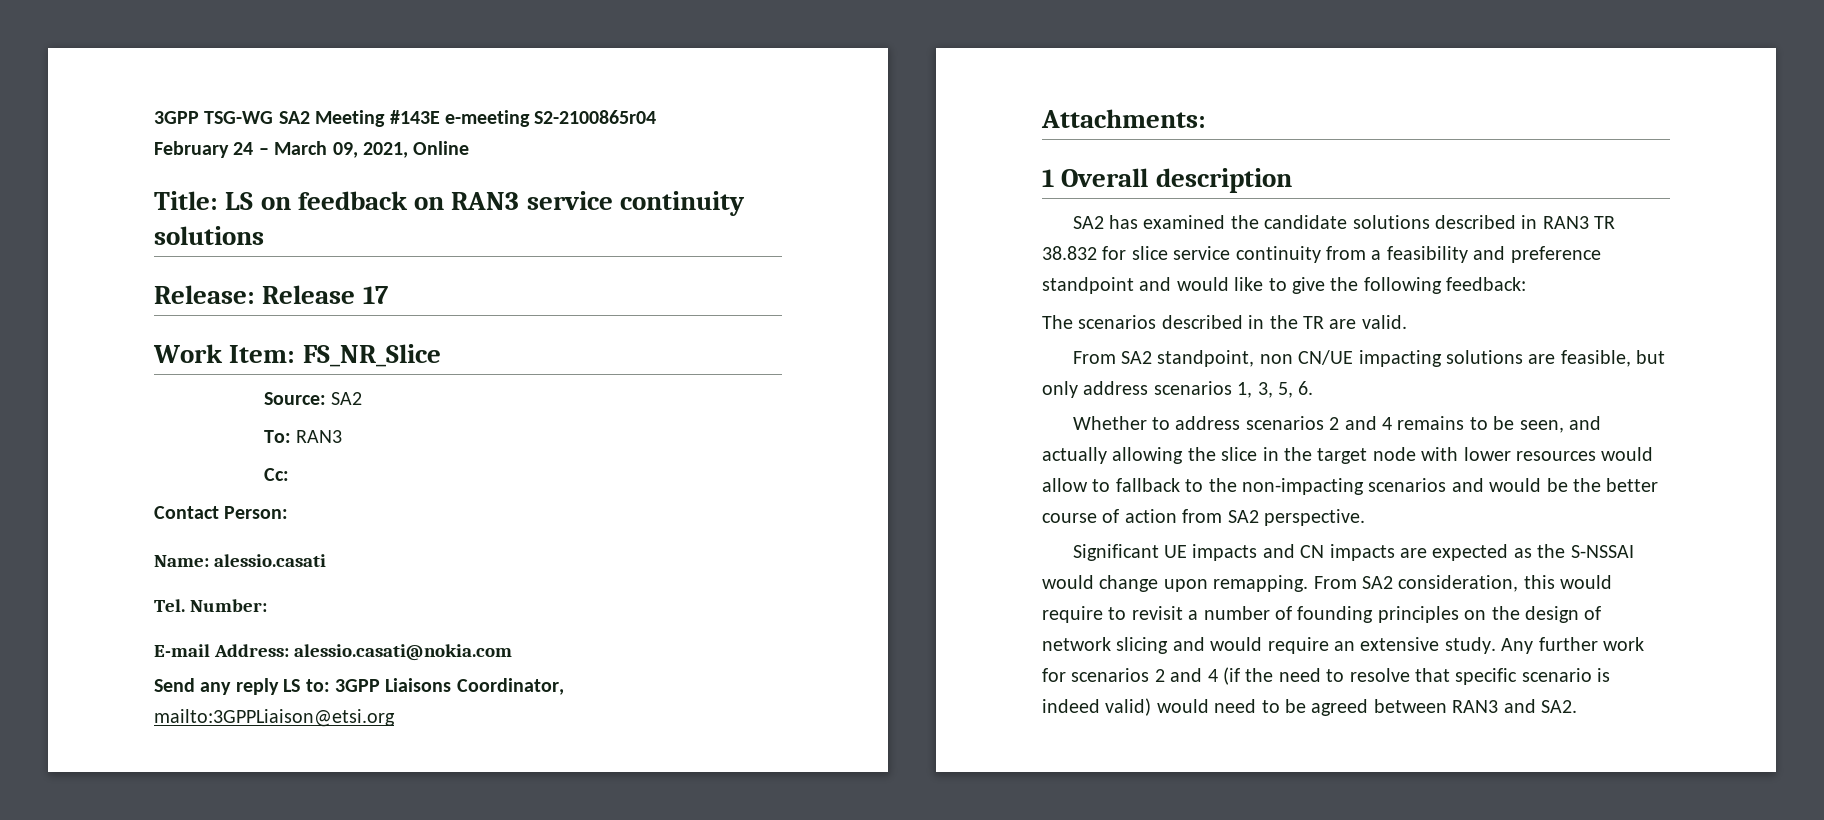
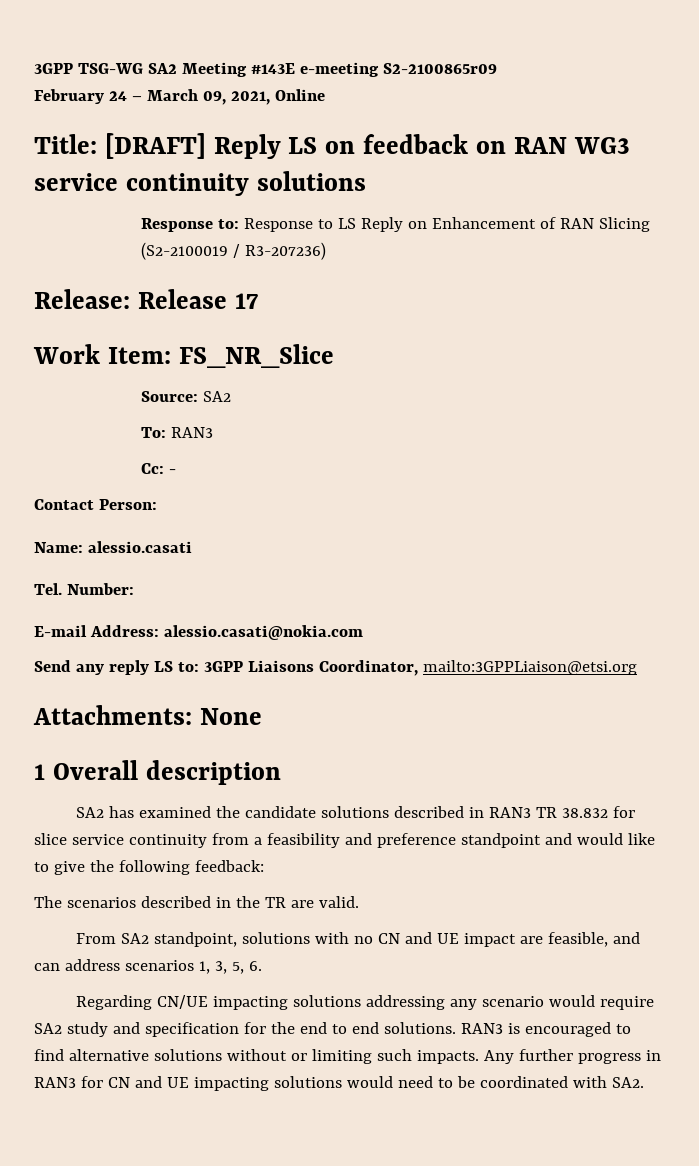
- 3GPP TSG-WG SA2 Meeting #143E e-meeting S2-2100865r04
+ 3GPP TSG-WG SA2 Meeting #143E e-meeting S2-2100865r09
- Title: LS on feedback on RAN3 service continuity solutions
+ Title: [DRAFT] Reply LS on feedback on RAN WG3 service continuity solutions
+ Response to: Response to LS Reply on Enhancement of RAN Slicing (S2-2100019 / R3-207236)
- Cc:
+ Cc: -
- Attachments:
+ Attachments: None
- From SA2 standpoint, non CN/UE impacting solutions are feasible, but only address scenarios 1, 3, 5, 6.
+ From SA2 standpoint, solutions with no CN and UE impact are feasible, and can address scenarios 1, 3, 5, 6.
- Whether to address scenarios 2 and 4 remains to be seen, and actually allowing the slice in the target node with lower resources would allow to fallback to the non-impacting scenarios and would be the better course of action from SA2 perspective.
- Significant UE impacts and CN impacts are expected as the S-NSSAI would change upon remapping. From SA2 consideration, this would require to revisit a number of founding principles on the design of network slicing and would require an extensive study. Any further work for scenarios 2 and 4 (if the need to resolve that specific scenario is indeed valid) would need to be agreed between RAN3 and SA2.
+ Regarding CN/UE impacting solutions addressing any scenario would require SA2 study and specification for the end to end solutions. RAN3 is encouraged to find alternative solutions without or limiting such impacts. Any further progress in RAN3 for CN and UE impacting solutions would need to be coordinated with SA2.

